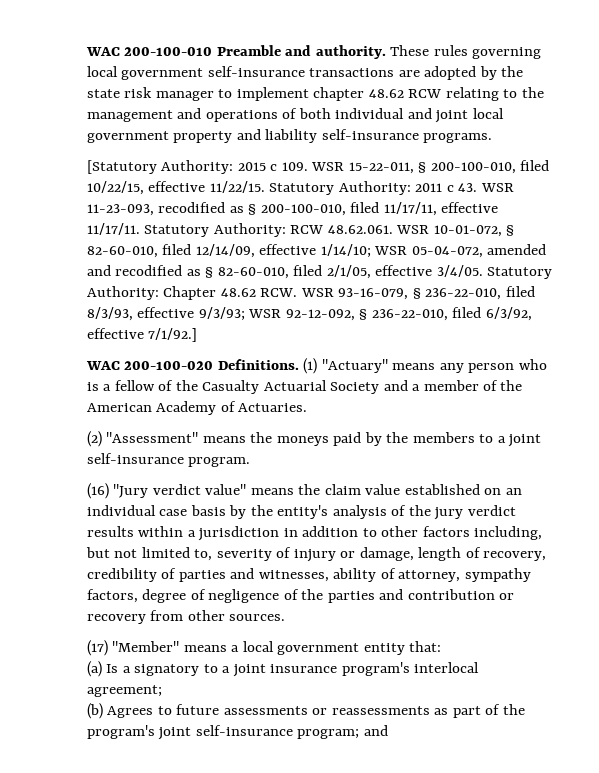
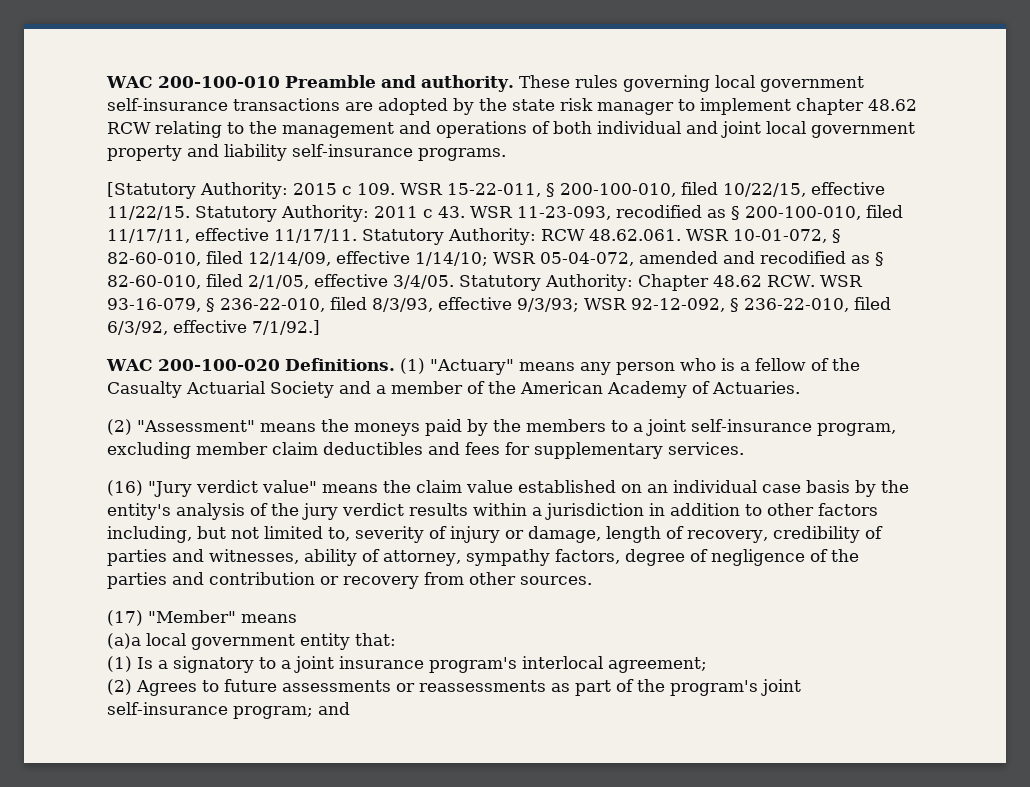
- (2) "Assessment" means the moneys paid by the members to a joint self-insurance program.
+ (2) "Assessment" means the moneys paid by the members to a joint self-insurance program, excluding member claim deductibles and fees for supplementary services.
- (17) "Member" means a local government entity that:
+ (17) "Member" means
+ (a)a local government entity that:
- (a) Is a signatory to a joint insurance program's interlocal agreement;
+ (1) Is a signatory to a joint insurance program's interlocal agreement;
- (b) Agrees to future assessments or reassessments as part of the program's joint self-insurance program; and
+ (2) Agrees to future assessments or reassessments as part of the program's joint self-insurance program; and

